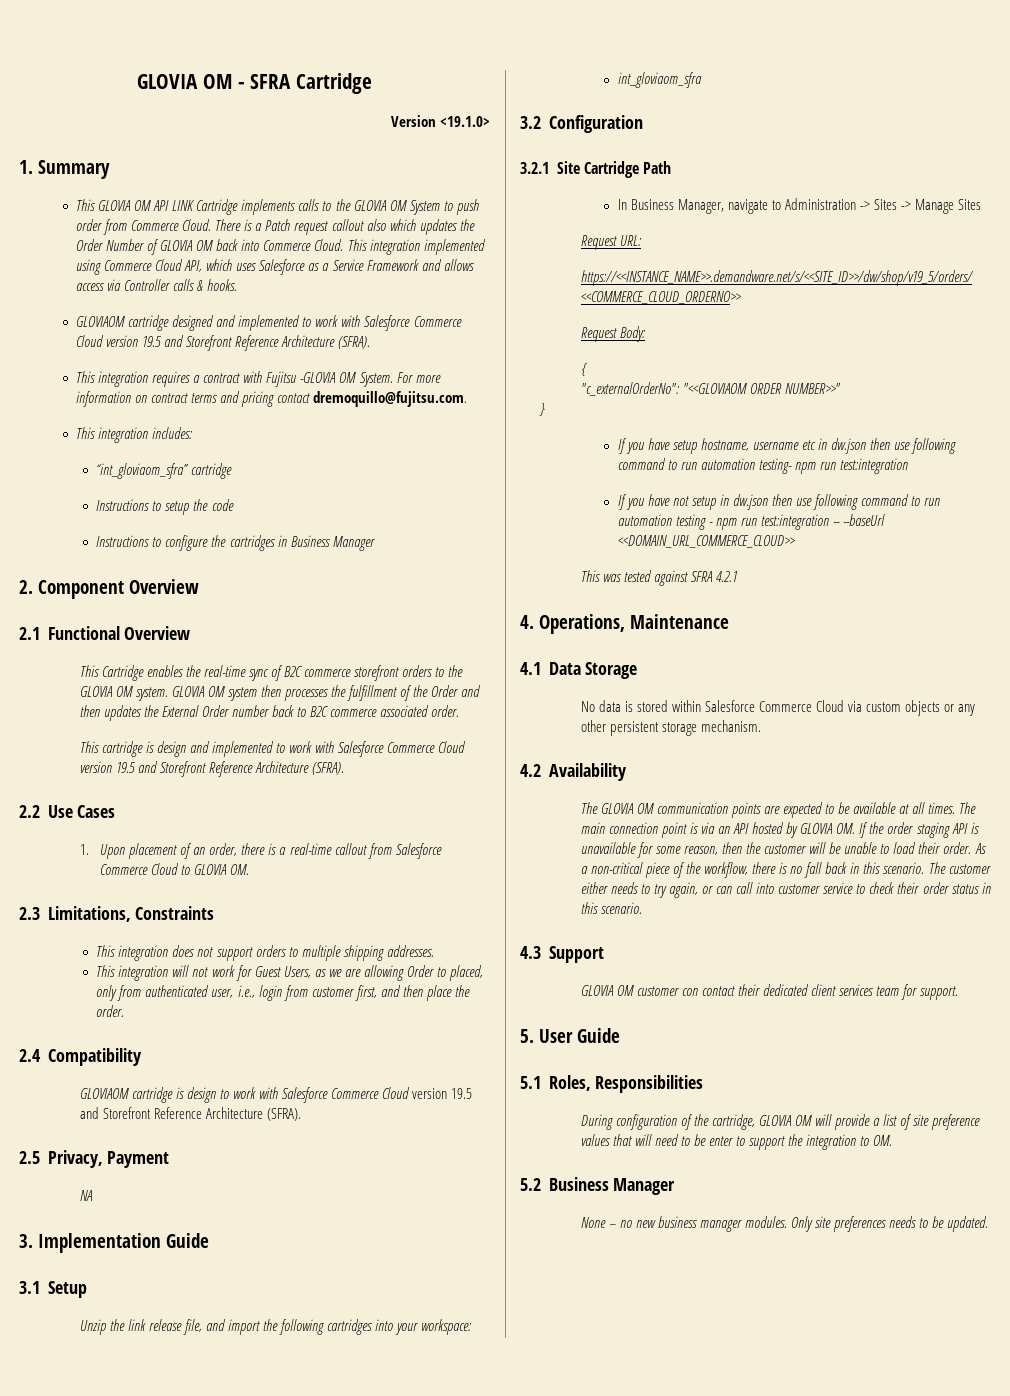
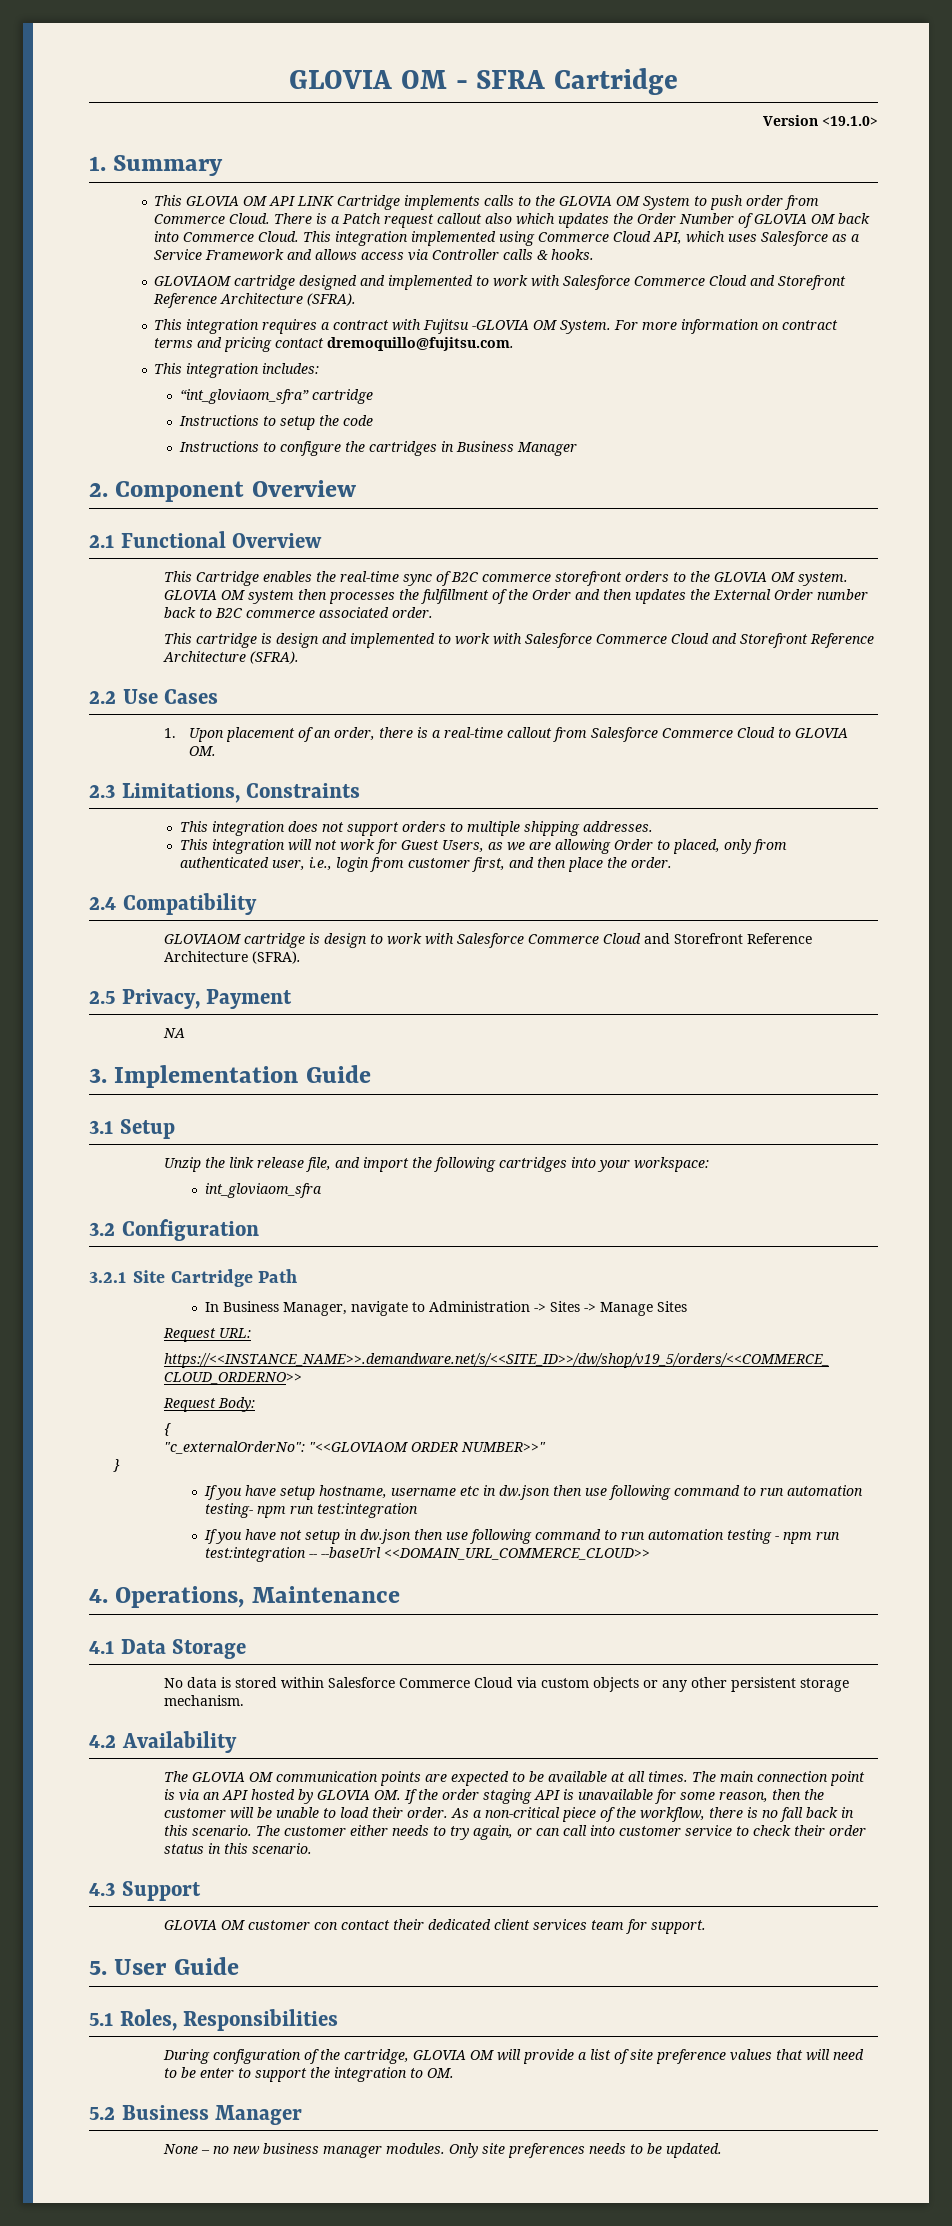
- GLOVIAOM cartridge designed and implemented to work with Salesforce Commerce Cloud version 19.5 and Storefront Reference Architecture (SFRA).
+ GLOVIAOM cartridge designed and implemented to work with Salesforce Commerce Cloud and Storefront Reference Architecture (SFRA).
- This cartridge is design and implemented to work with Salesforce Commerce Cloud version 19.5 and Storefront Reference Architecture (SFRA).
+ This cartridge is design and implemented to work with Salesforce Commerce Cloud and Storefront Reference Architecture (SFRA).
- GLOVIAOM cartridge is design to work with Salesforce Commerce Cloud version 19.5 and Storefront Reference Architecture (SFRA).
+ GLOVIAOM cartridge is design to work with Salesforce Commerce Cloud and Storefront Reference Architecture (SFRA).
- This was tested against SFRA 4.2.1

